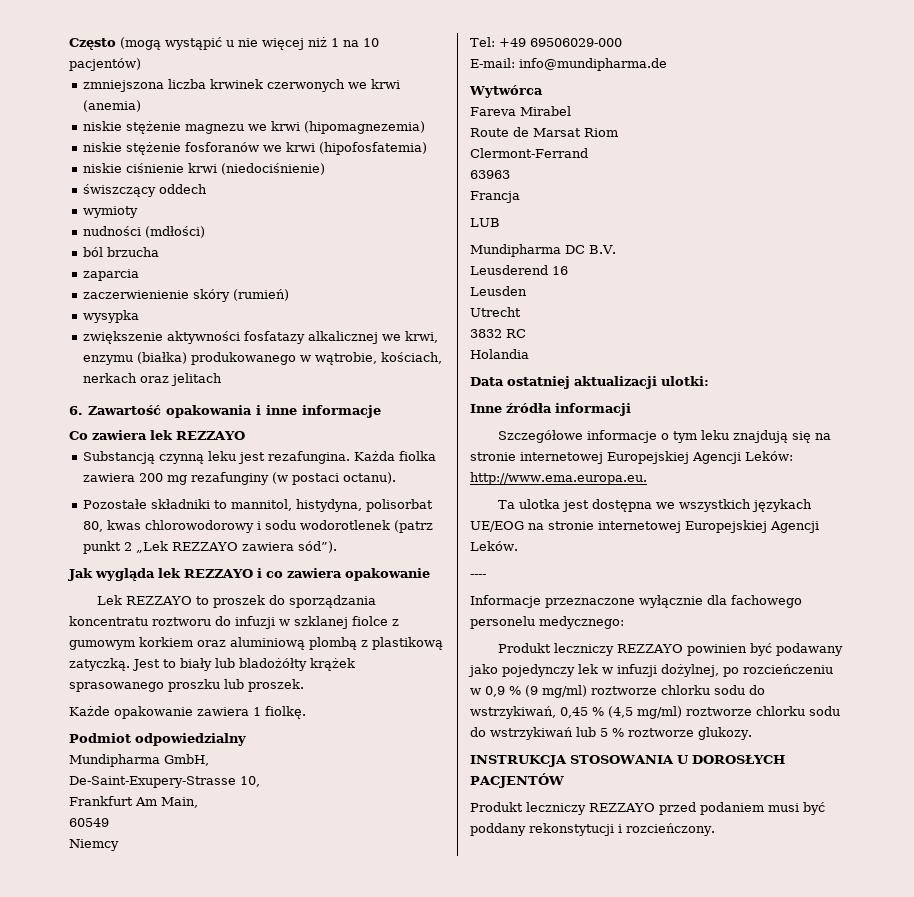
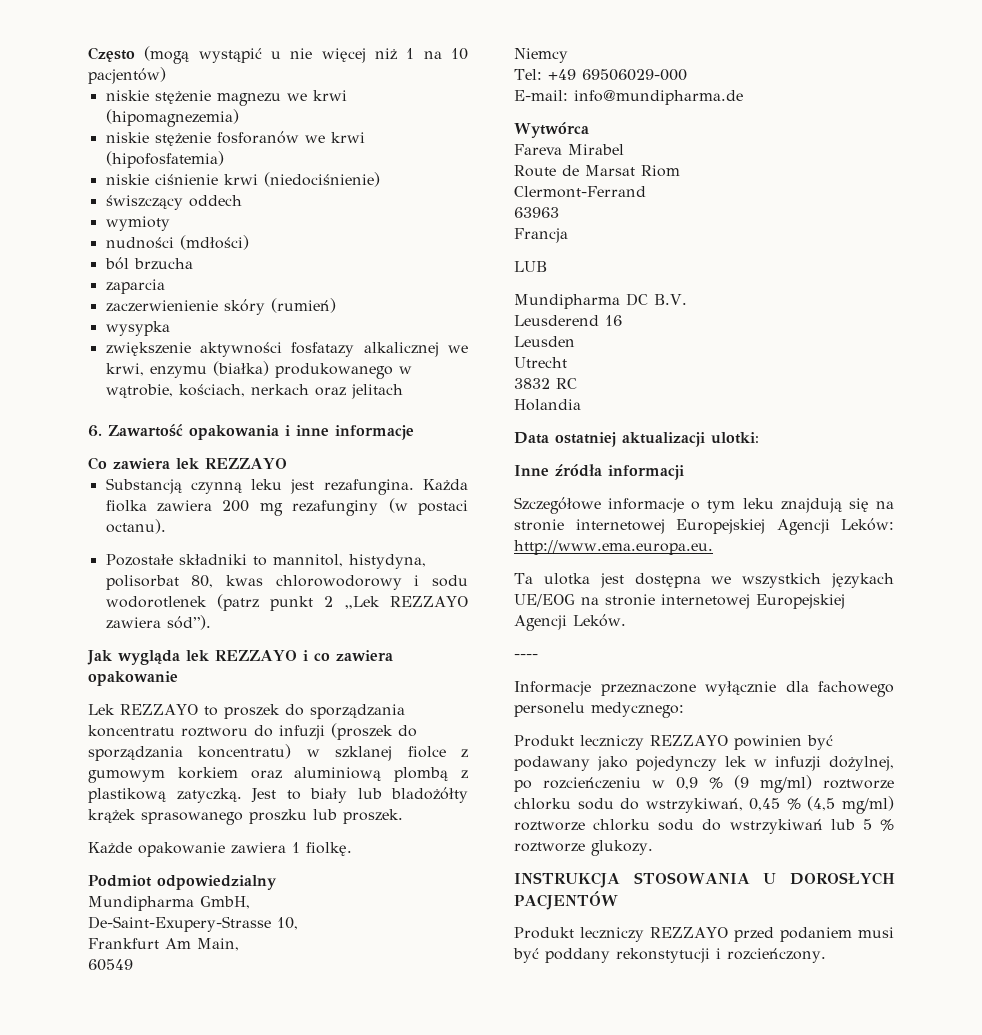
- zmniejszona liczba krwinek czerwonych we krwi (anemia)
- Lek REZZAYO to proszek do sporządzania koncentratu roztworu do infuzji w szklanej fiolce z gumowym korkiem oraz aluminiową plombą z plastikową zatyczką.
+ Lek REZZAYO to proszek do sporządzania koncentratu roztworu do infuzji (proszek do sporządzania koncentratu) w szklanej fiolce z gumowym korkiem oraz aluminiową plombą z plastikową zatyczką.

